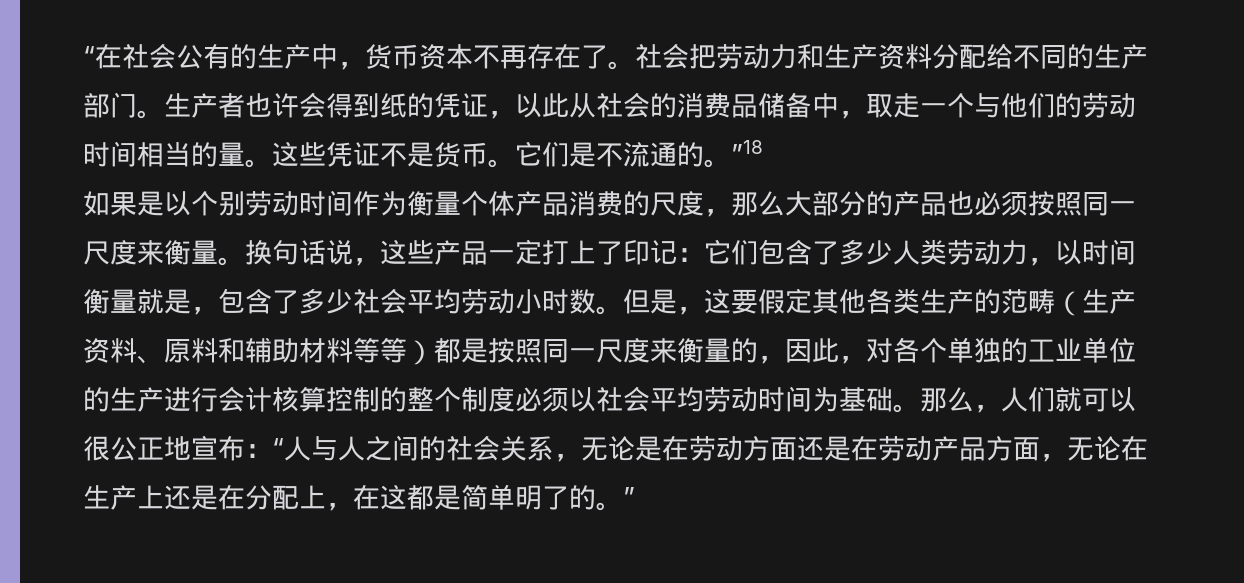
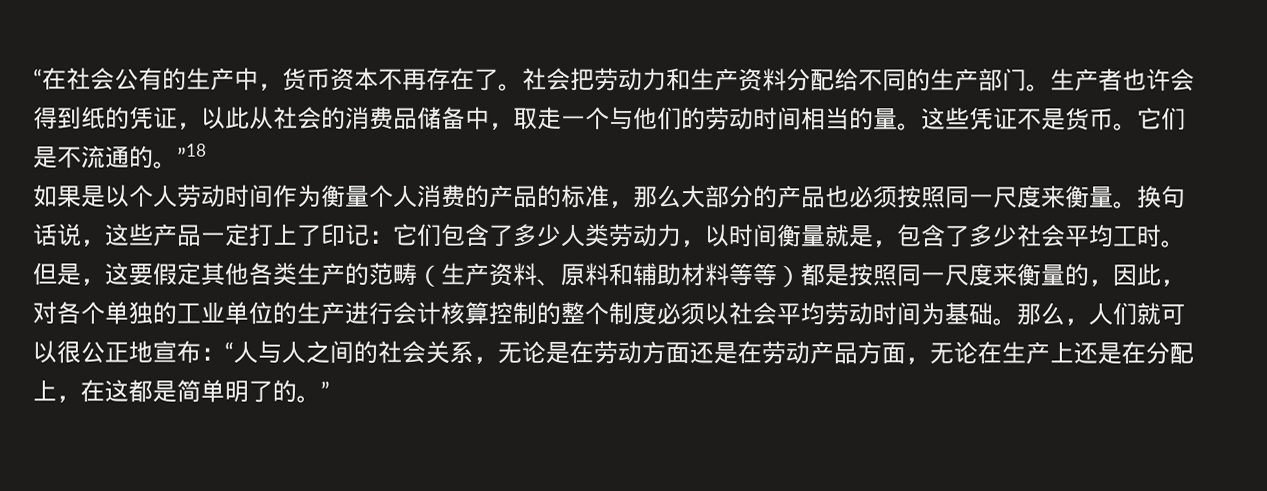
- 如果是以个别劳动时间作为衡量个体产品消费的尺度，那么大部分的产品也必须按照同一尺度来衡量。
+ 如果是以个人劳动时间作为衡量个人消费的产品的标准，那么大部分的产品也必须按照同一尺度来衡量。
- 换句话说，这些产品一定打上了印记：它们包含了多少人类劳动力，以时间衡量就是，包含了多少社会平均劳动小时数。
+ 换句话说，这些产品一定打上了印记：它们包含了多少人类劳动力，以时间衡量就是，包含了多少社会平均工时。

